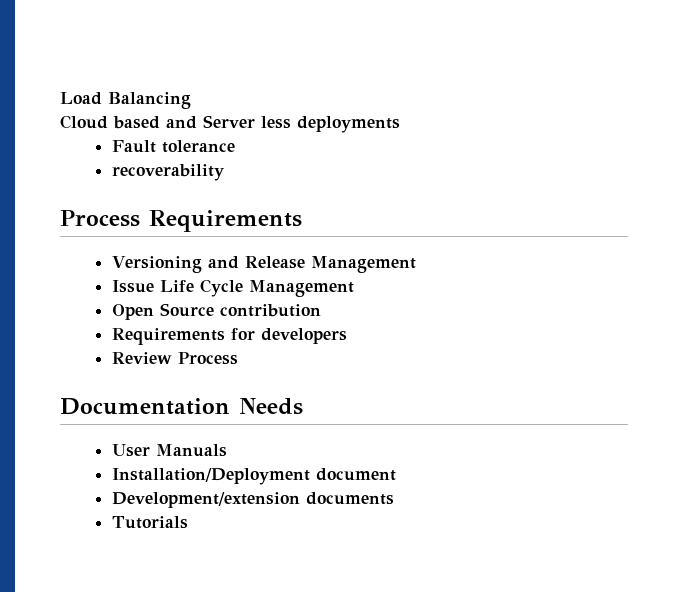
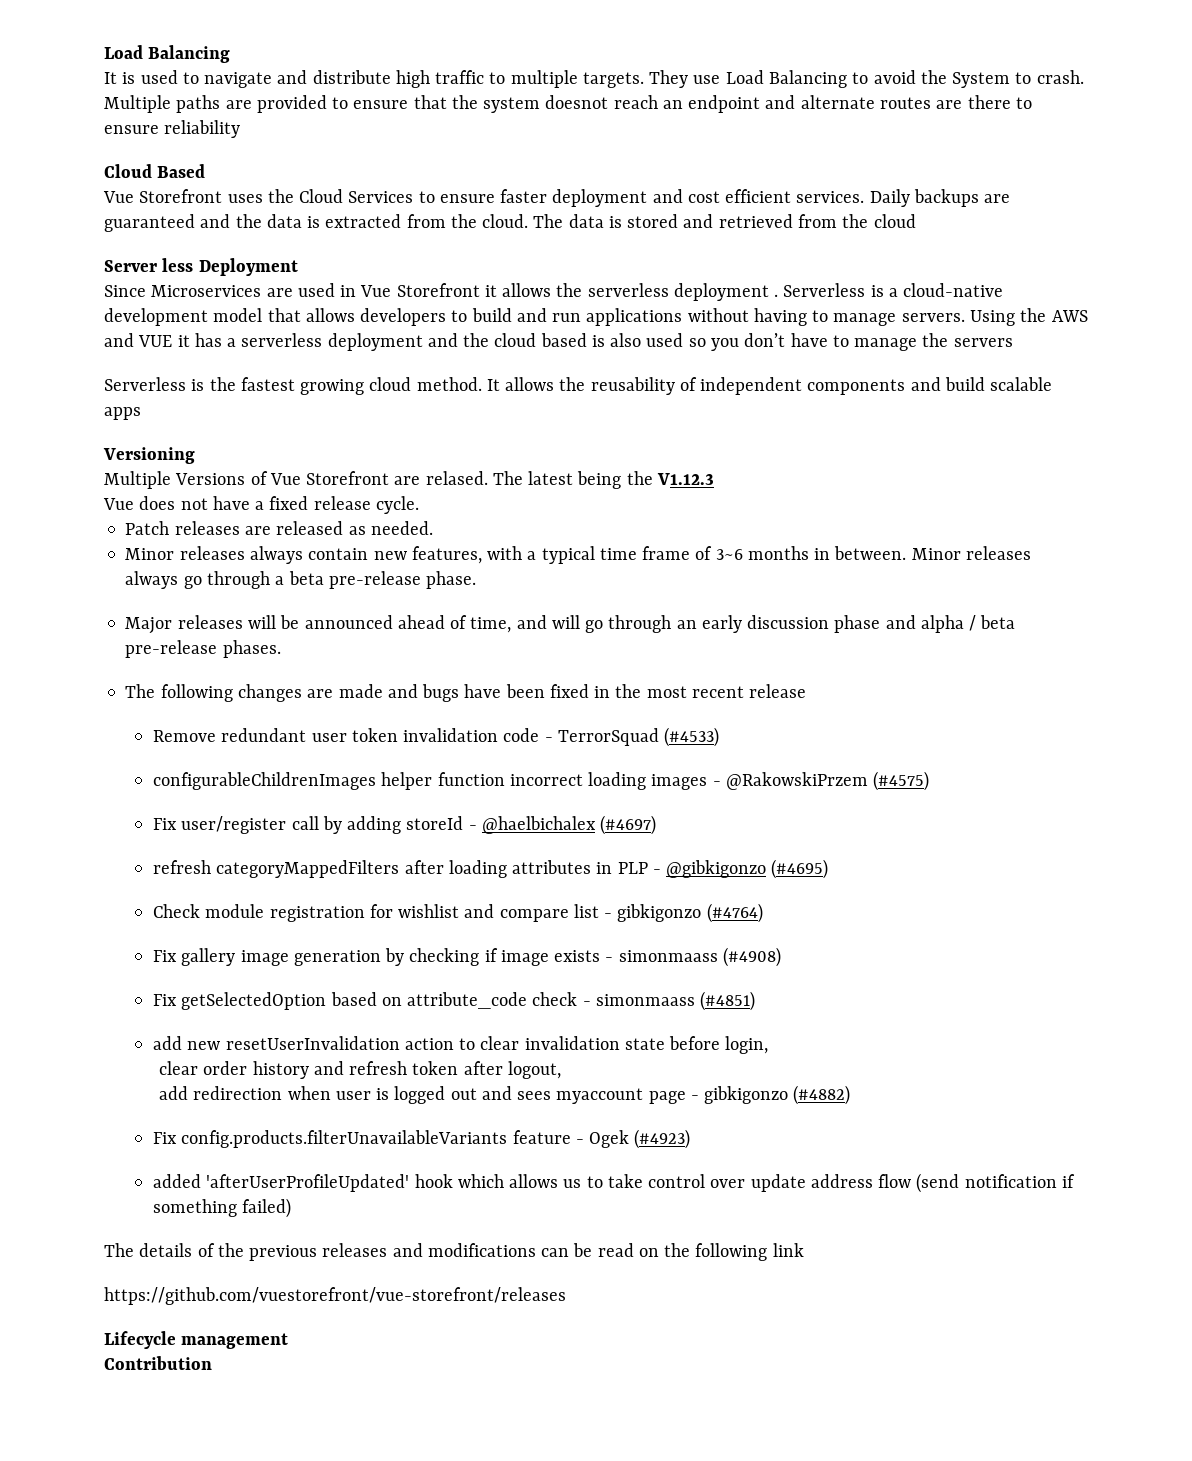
- Cloud based and Server less deployments
- Fault tolerance
- recoverability
- Process Requirements
- Versioning and Release Management
- Issue Life Cycle Management
- Open Source contribution
- Requirements for developers
- Review Process
- Documentation Needs
- User Manuals
- Installation/Deployment document
- Development/extension documents
- Tutorials
+ It is used to navigate and distribute high traffic to multiple targets. They use Load Balancing to avoid the System to crash. Multiple paths are provided to ensure that the system doesnot reach an endpoint and alternate routes are there to ensure reliability
+ Cloud Based
+ Vue Storefront uses the Cloud Services to ensure faster deployment and cost efficient services. Daily backups are guaranteed and the data is extracted from the cloud. The data is stored and retrieved from the cloud
+ Server less Deployment
+ Since Microservices are used in Vue Storefront it allows the serverless deployment . Serverless is a cloud-native development model that allows developers to build and run applications without having to manage servers. Using the AWS and VUE it has a serverless deployment and the cloud based is also used so you don’t have to manage the servers
+ Serverless is the fastest growing cloud method. It allows the reusability of independent components and build scalable apps
+ Versioning
+ Multiple Versions of Vue Storefront are relased. The latest being the V1.12.3
+ Vue does not have a fixed release cycle.
+ Patch releases are released as needed.
+ Minor releases always contain new features, with a typical time frame of 3~6 months in between. Minor releases always go through a beta pre-release phase.
+ Major releases will be announced ahead of time, and will go through an early discussion phase and alpha / beta pre-release phases.
+ The following changes are made and bugs have been fixed in the most recent release
+ Remove redundant user token invalidation code - TerrorSquad (#4533)
+ configurableChildrenImages helper function incorrect loading images - @RakowskiPrzem (#4575)
+ Fix user/register call by adding storeId - @haelbichalex (#4697)
+ refresh categoryMappedFilters after loading attributes in PLP - @gibkigonzo (#4695)
+ Check module registration for wishlist and compare list - gibkigonzo (#4764)
+ Fix gallery image generation by checking if image exists - simonmaass (#4908)
+ Fix getSelectedOption based on attribute_code check - simonmaass (#4851)
+ add new resetUserInvalidation action to clear invalidation state before login,
+ clear order history and refresh token after logout,
+ add redirection when user is logged out and sees myaccount page - gibkigonzo (#4882)
+ Fix config.products.filterUnavailableVariants feature - Ogek (#4923)
+ added 'afterUserProfileUpdated' hook which allows us to take control over update address flow (send notification if something failed)
+ The details of the previous releases and modifications can be read on the following link
+ https://github.com/vuestorefront/vue-storefront/releases
+ Lifecycle management
+ Contribution

